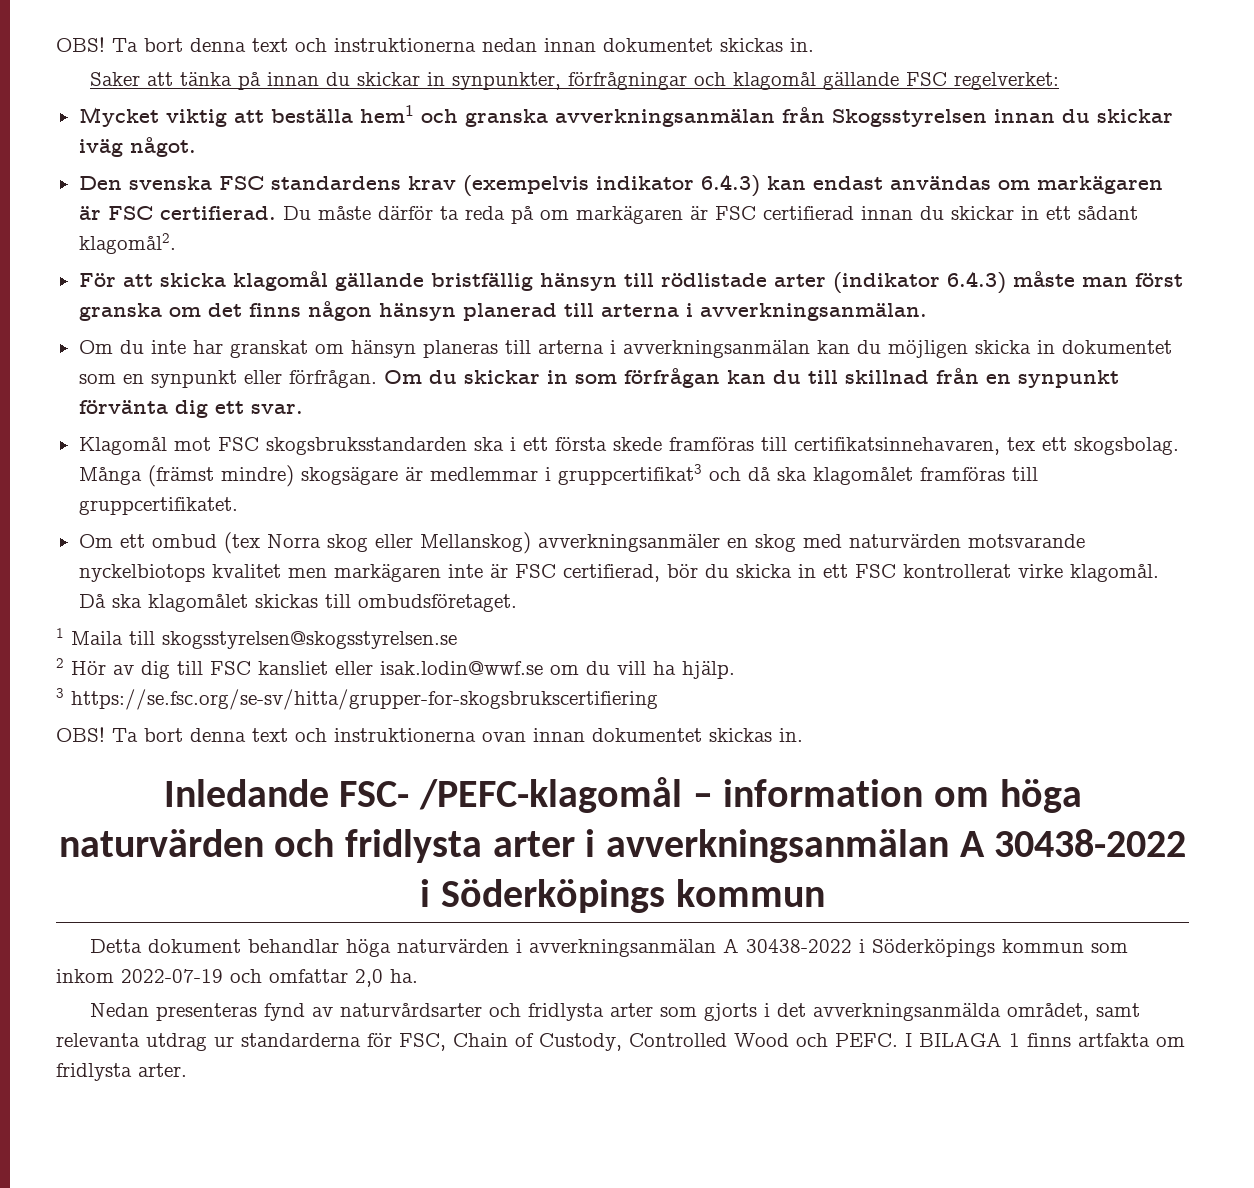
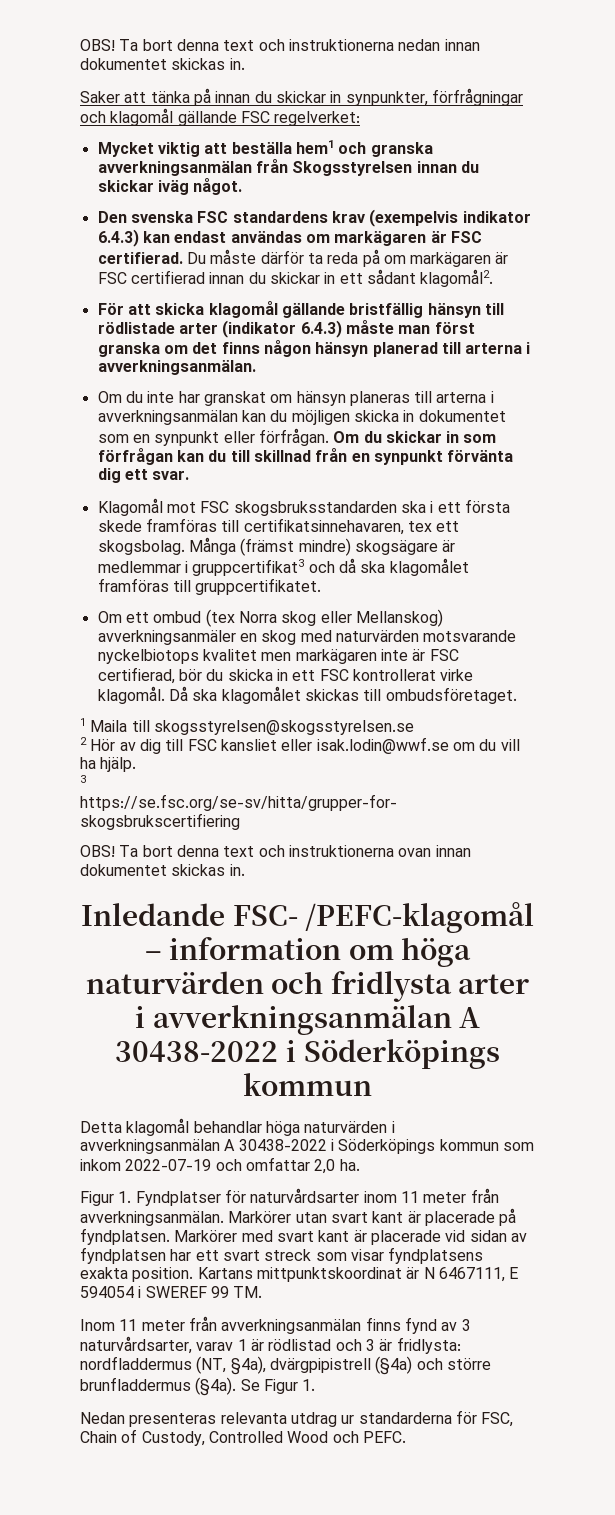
- Detta dokument behandlar höga naturvärden i avverkningsanmälan A 30438-2022 i Söderköpings kommun som inkom 2022-07-19 och omfattar 2,0 ha.
+ Detta klagomål behandlar höga naturvärden i avverkningsanmälan A 30438-2022 i Söderköpings kommun som inkom 2022-07-19 och omfattar 2,0 ha.
- Nedan presenteras fynd av naturvårdsarter och fridlysta arter som gjorts i det avverkningsanmälda området, samt relevanta utdrag ur standarderna för FSC, Chain of Custody, Controlled Wood och PEFC. I BILAGA 1 finns artfakta om fridlysta arter.
+ Figur 1. Fyndplatser för naturvårdsarter inom 11 meter från avverkningsanmälan. Markörer utan svart kant är placerade på fyndplatsen. Markörer med svart kant är placerade vid sidan av fyndplatsen har ett svart streck som visar fyndplatsens exakta position. Kartans mittpunktskoordinat är N 6467111, E 594054 i SWEREF 99 TM.
+ Inom 11 meter från avverkningsanmälan finns fynd av 3 naturvårdsarter, varav 1 är rödlistad och 3 är fridlysta: nordfladdermus (NT, §4a), dvärgpipistrell (§4a) och större brunfladdermus (§4a). Se Figur 1.
+ Nedan presenteras relevanta utdrag ur standarderna för FSC, Chain of Custody, Controlled Wood och PEFC.

